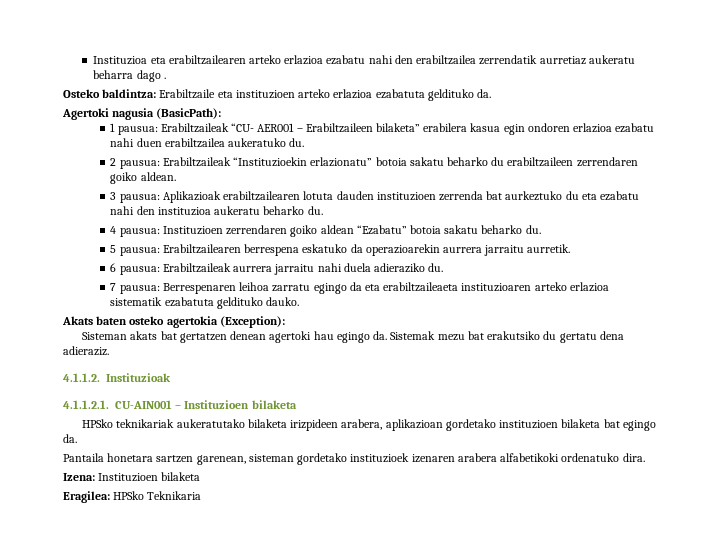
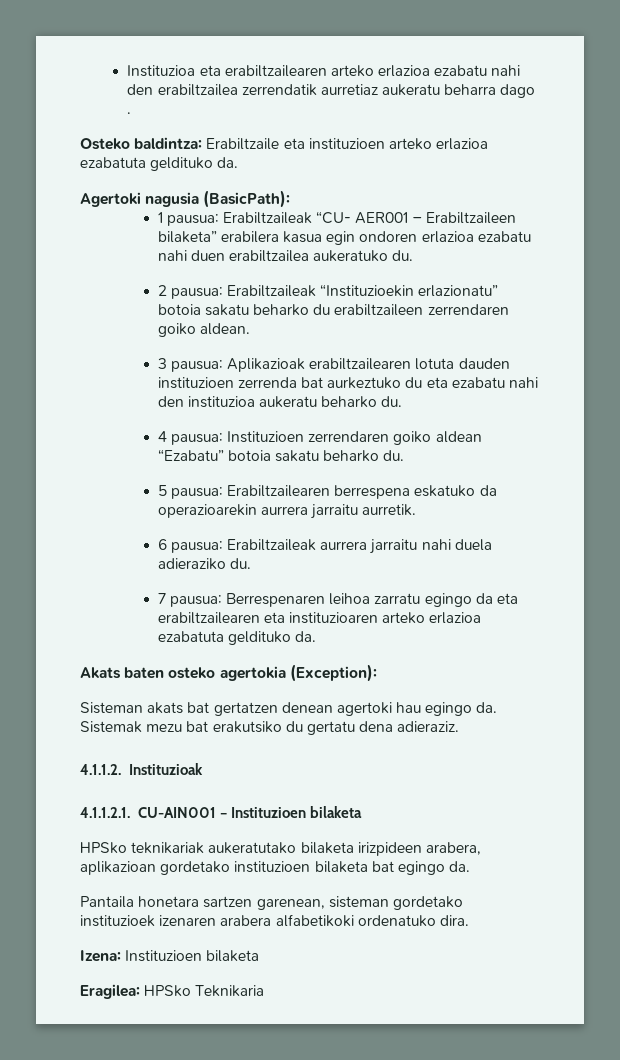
- 7 pausua: Berrespenaren leihoa zarratu egingo da eta erabiltzaileaeta instituzioaren arteko erlazioa sistematik ezabatuta geldituko dauko.
+ 7 pausua: Berrespenaren leihoa zarratu egingo da eta erabiltzailearen eta instituzioaren arteko erlazioa ezabatuta geldituko da.

